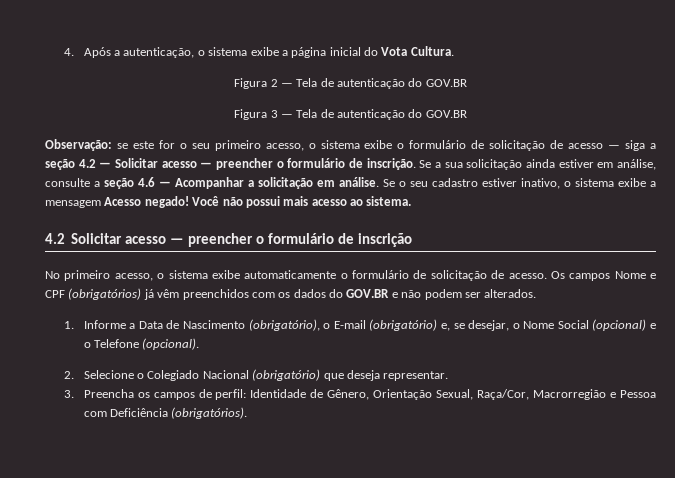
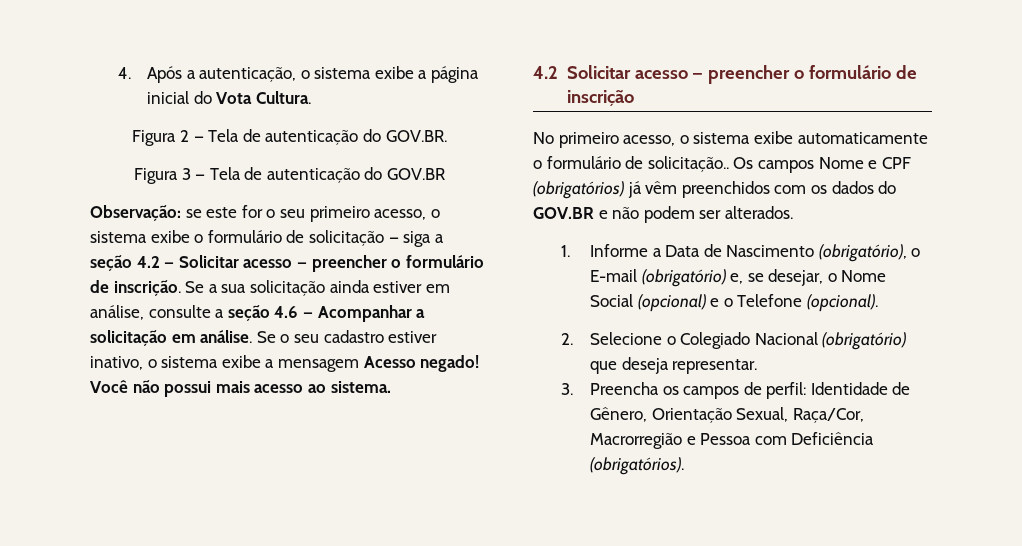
- Figura 2 — Tela de autenticação do GOV.BR
+ Figura 2 — Tela de autenticação do GOV.BR.
- Observação: se este for o seu primeiro acesso, o sistema exibe o formulário de solicitação de acesso — siga a seção 4.2 — Solicitar acesso — preencher o formulário de inscrição.
+ Observação: se este for o seu primeiro acesso, o sistema exibe o formulário de solicitação — siga a seção 4.2 — Solicitar acesso — preencher o formulário de inscrição.
- No primeiro acesso, o sistema exibe automaticamente o formulário de solicitação de acesso.
+ No primeiro acesso, o sistema exibe automaticamente o formulário de solicitação..

